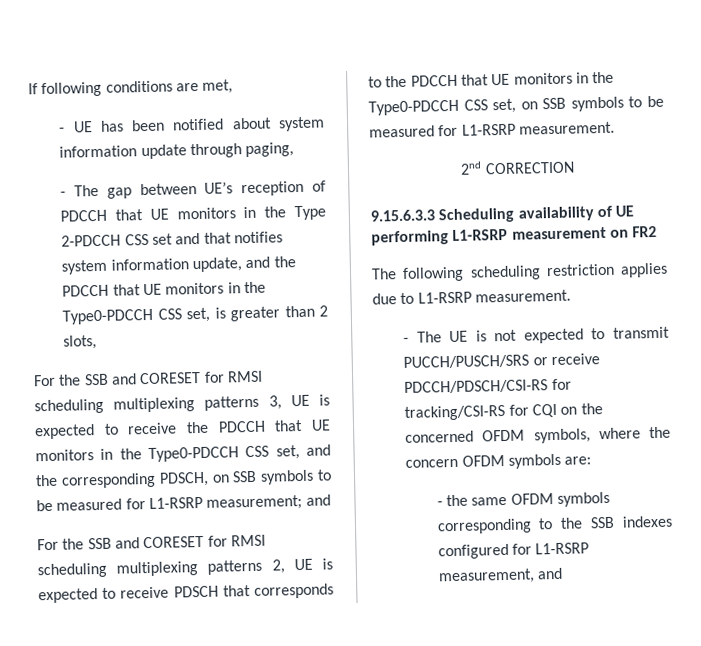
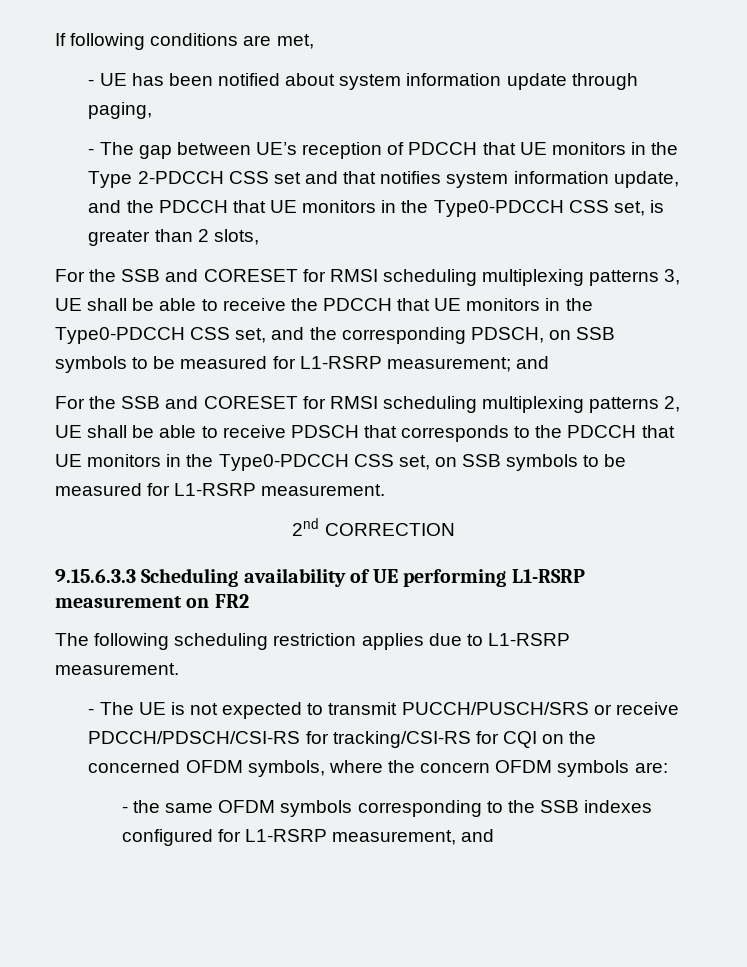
- For the SSB and CORESET for RMSI scheduling multiplexing patterns 3, UE is expected to receive the PDCCH that UE monitors in the Type0-PDCCH CSS set, and the corresponding PDSCH, on SSB symbols to be measured for L1-RSRP measurement; and
+ For the SSB and CORESET for RMSI scheduling multiplexing patterns 3, UE shall be able to receive the PDCCH that UE monitors in the Type0-PDCCH CSS set, and the corresponding PDSCH, on SSB symbols to be measured for L1-RSRP measurement; and
- For the SSB and CORESET for RMSI scheduling multiplexing patterns 2, UE is expected to receive PDSCH that corresponds to the PDCCH that UE monitors in the Type0-PDCCH CSS set, on SSB symbols to be measured for L1-RSRP measurement.
+ For the SSB and CORESET for RMSI scheduling multiplexing patterns 2, UE shall be able to receive PDSCH that corresponds to the PDCCH that UE monitors in the Type0-PDCCH CSS set, on SSB symbols to be measured for L1-RSRP measurement.

